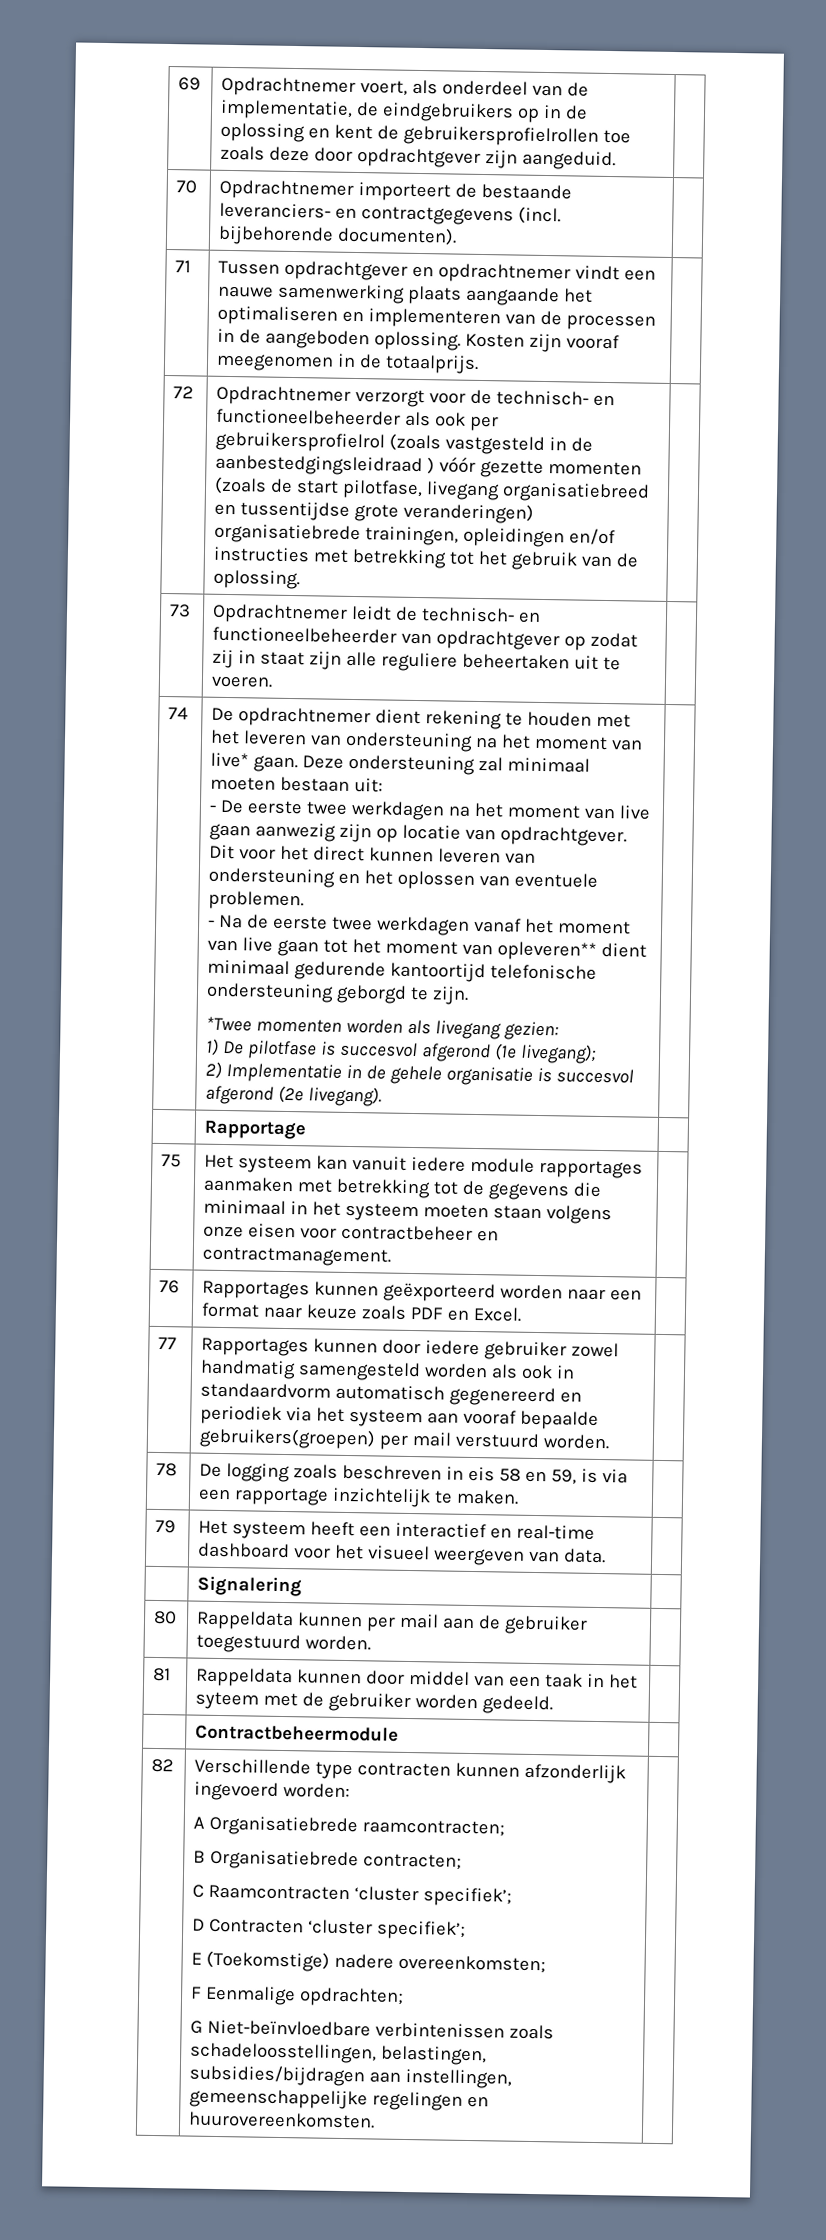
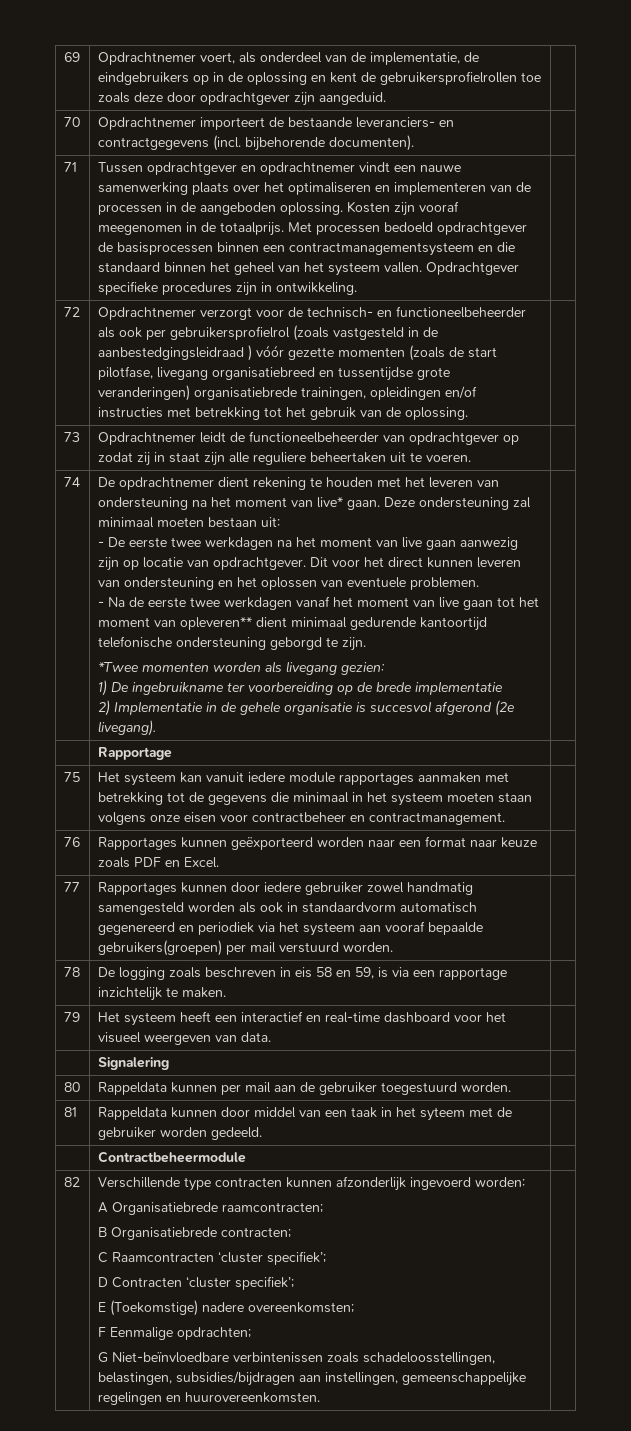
- Tussen opdrachtgever en opdrachtnemer vindt een nauwe samenwerking plaats aangaande het optimaliseren en implementeren van de processen in de aangeboden oplossing.
+ Tussen opdrachtgever en opdrachtnemer vindt een nauwe samenwerking plaats over het optimaliseren en implementeren van de processen in de aangeboden oplossing.
+ Met processen bedoeld opdrachtgever de basisprocessen binnen een contractmanagementsysteem en die standaard binnen het geheel van het systeem vallen. Opdrachtgever specifieke procedures zijn in ontwikkeling.
- 73 | Opdrachtnemer leidt de technisch- en functioneelbeheerder van opdrachtgever op zodat zij in staat zijn alle reguliere beheertaken uit te voeren. |
+ 73 | Opdrachtnemer leidt de functioneelbeheerder van opdrachtgever op zodat zij in staat zijn alle reguliere beheertaken uit te voeren. |
- 1) De pilotfase is succesvol afgerond (1e livegang);
+ 1) De ingebruikname ter voorbereiding op de brede implementatie

